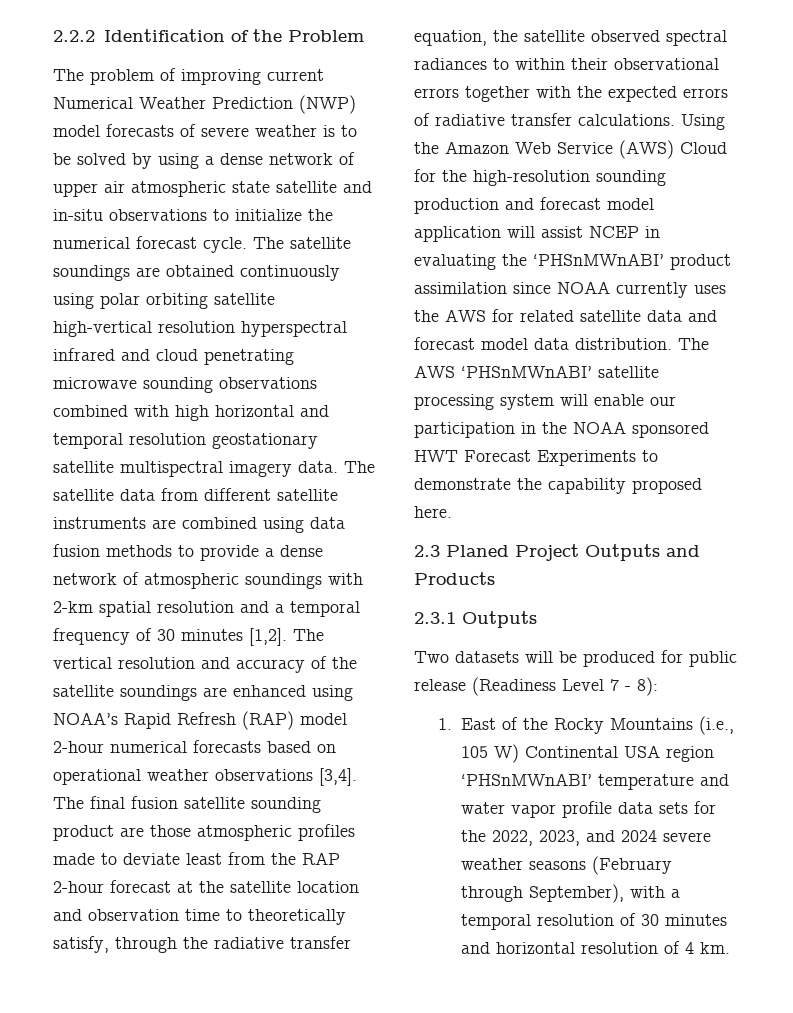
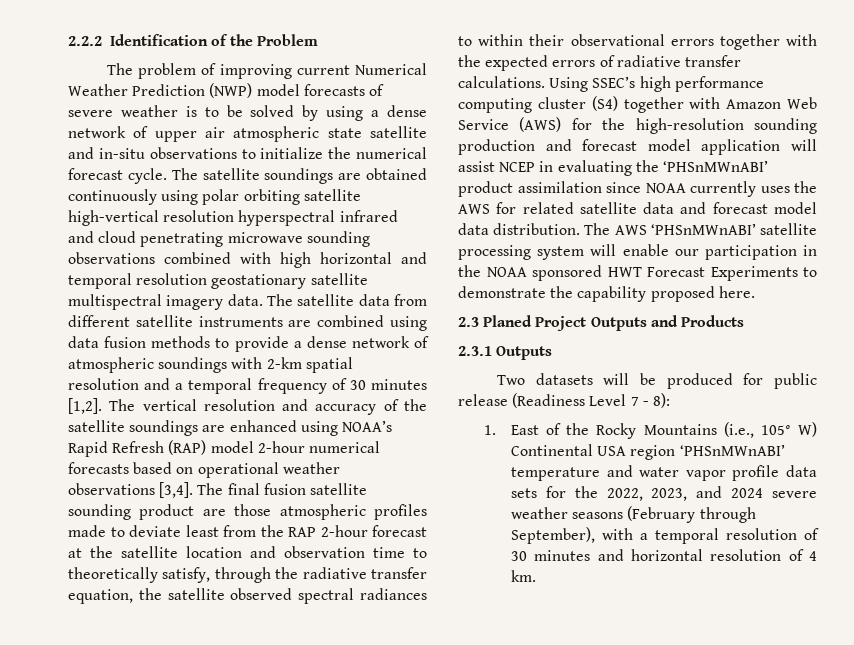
- Using the Amazon Web Service (AWS) Cloud for the high-resolution sounding production and forecast model application will assist NCEP in evaluating the ‘PHSnMWnABI’ product assimilation since NOAA currently uses the AWS for related satellite data and forecast model data distribution.
+ Using SSEC’s high performance computing cluster (S4) together with Amazon Web Service (AWS) for the high-resolution sounding production and forecast model application will assist NCEP in evaluating the ‘PHSnMWnABI’ product assimilation since NOAA currently uses the AWS for related satellite data and forecast model data distribution.
- 1. East of the Rocky Mountains (i.e., 105 W) Continental USA region ‘PHSnMWnABI’ temperature and water vapor profile data sets for the 2022, 2023, and 2024 severe weather seasons (February through September), with a temporal resolution of 30 minutes and horizontal resolution of 4 km.
+ 1. East of the Rocky Mountains (i.e., 105° W) Continental USA region ‘PHSnMWnABI’ temperature and water vapor profile data sets for the 2022, 2023, and 2024 severe weather seasons (February through September), with a temporal resolution of 30 minutes and horizontal resolution of 4 km.

